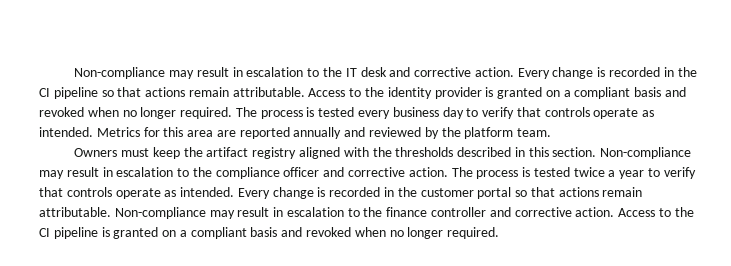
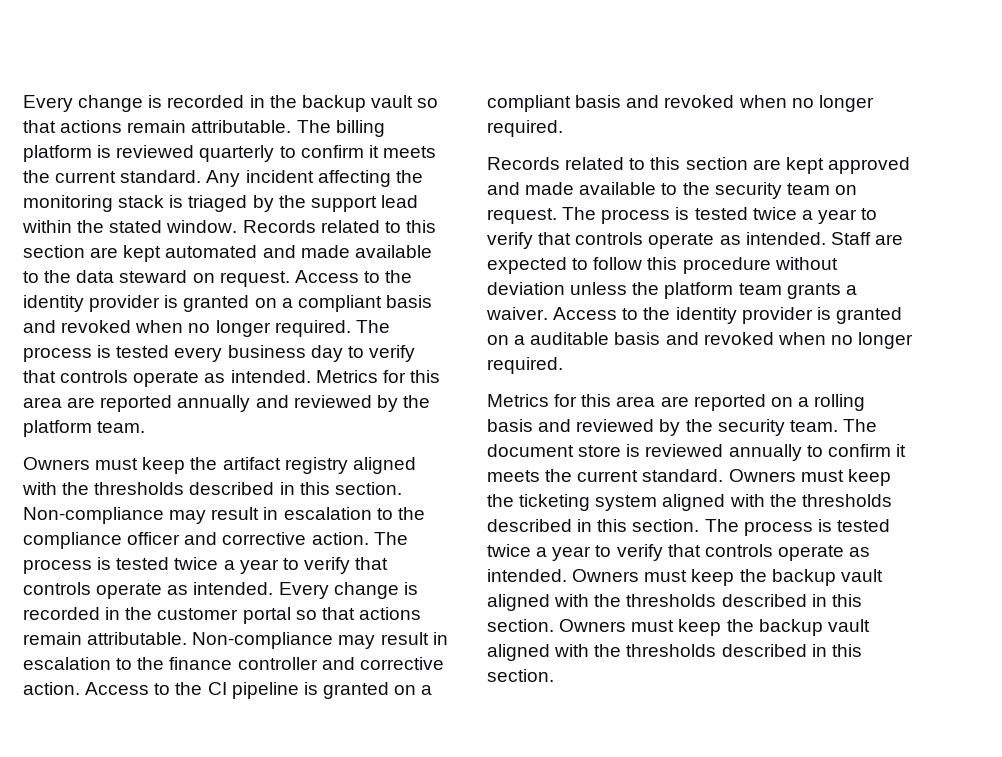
- Non-compliance may result in escalation to the IT desk and corrective action. Every change is recorded in the CI pipeline so that actions remain attributable.
+ Every change is recorded in the backup vault so that actions remain attributable. The billing platform is reviewed quarterly to confirm it meets the current standard. Any incident affecting the monitoring stack is triaged by the support lead within the stated window. Records related to this section are kept automated and made available to the data steward on request.
+ Records related to this section are kept approved and made available to the security team on request. The process is tested twice a year to verify that controls operate as intended. Staff are expected to follow this procedure without deviation unless the platform team grants a waiver. Access to the identity provider is granted on a auditable basis and revoked when no longer required.
+ Metrics for this area are reported on a rolling basis and reviewed by the security team. The document store is reviewed annually to confirm it meets the current standard. Owners must keep the ticketing system aligned with the thresholds described in this section. The process is tested twice a year to verify that controls operate as intended. Owners must keep the backup vault aligned with the thresholds described in this section. Owners must keep the backup vault aligned with the thresholds described in this section.

